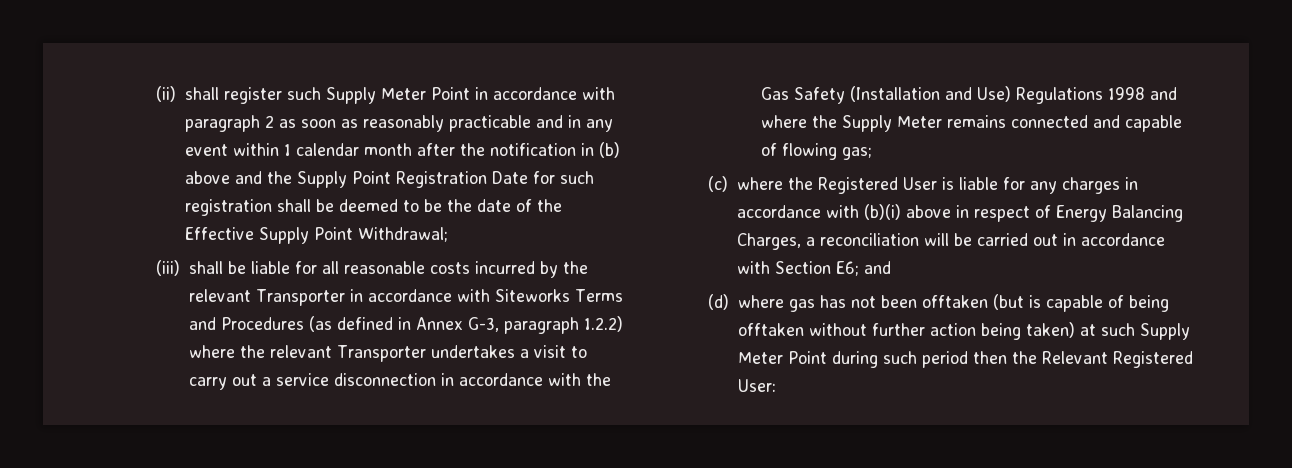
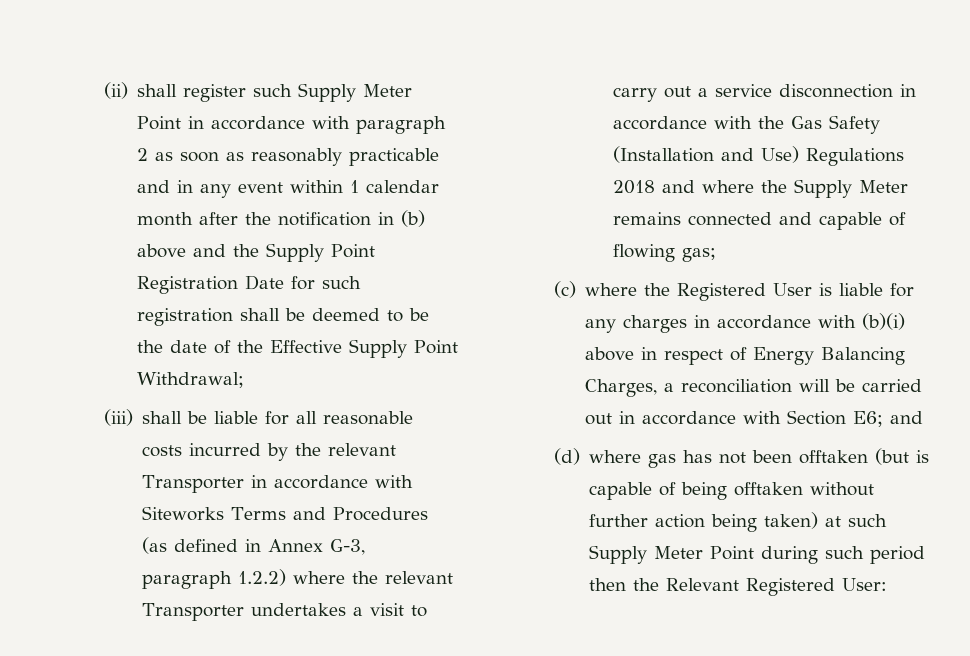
- (iii) shall be liable for all reasonable costs incurred by the relevant Transporter in accordance with Siteworks Terms and Procedures (as defined in Annex G-3, paragraph 1.2.2) where the relevant Transporter undertakes a visit to carry out a service disconnection in accordance with the Gas Safety (Installation and Use) Regulations 1998 and where the Supply Meter remains connected and capable of flowing gas;
+ (iii) shall be liable for all reasonable costs incurred by the relevant Transporter in accordance with Siteworks Terms and Procedures (as defined in Annex G-3, paragraph 1.2.2) where the relevant Transporter undertakes a visit to carry out a service disconnection in accordance with the Gas Safety (Installation and Use) Regulations 2018 and where the Supply Meter remains connected and capable of flowing gas;

